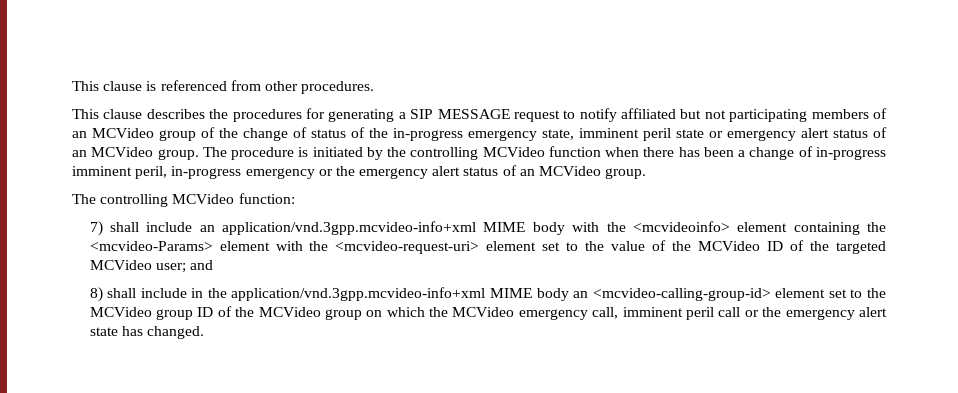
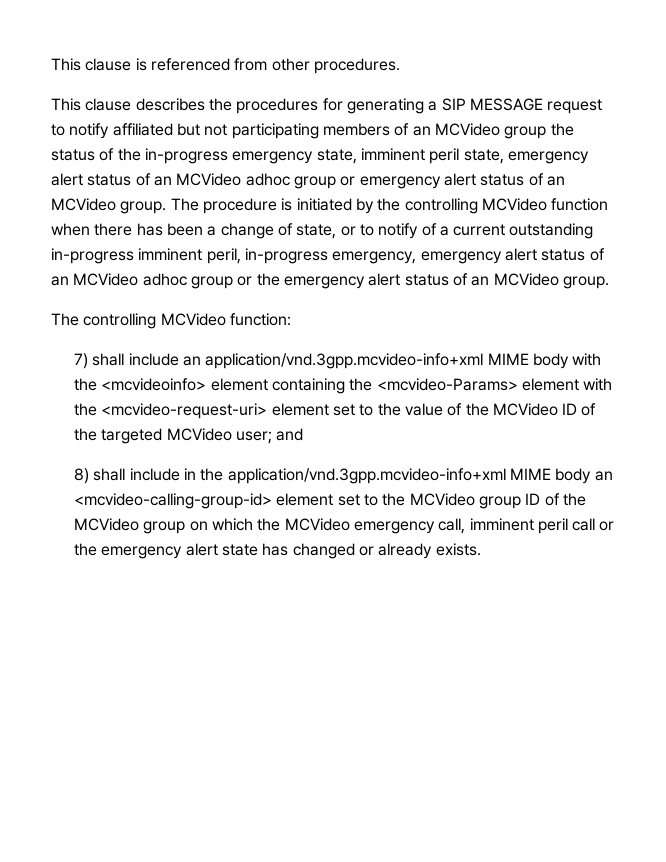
- This clause describes the procedures for generating a SIP MESSAGE request to notify affiliated but not participating members of an MCVideo group of the change of status of the in-progress emergency state, imminent peril state or emergency alert status of an MCVideo group.
+ This clause describes the procedures for generating a SIP MESSAGE request to notify affiliated but not participating members of an MCVideo group the status of the in-progress emergency state, imminent peril state, emergency alert status of an MCVideo adhoc group or emergency alert status of an MCVideo group.
- The procedure is initiated by the controlling MCVideo function when there has been a change of in-progress imminent peril, in-progress emergency or the emergency alert status of an MCVideo group.
+ The procedure is initiated by the controlling MCVideo function when there has been a change of state, or to notify of a current outstanding in-progress imminent peril, in-progress emergency, emergency alert status of an MCVideo adhoc group or the emergency alert status of an MCVideo group.
- 8) shall include in the application/vnd.3gpp.mcvideo-info+xml MIME body an <mcvideo-calling-group-id> element set to the MCVideo group ID of the MCVideo group on which the MCVideo emergency call, imminent peril call or the emergency alert state has changed.
+ 8) shall include in the application/vnd.3gpp.mcvideo-info+xml MIME body an <mcvideo-calling-group-id> element set to the MCVideo group ID of the MCVideo group on which the MCVideo emergency call, imminent peril call or the emergency alert state has changed or already exists.

